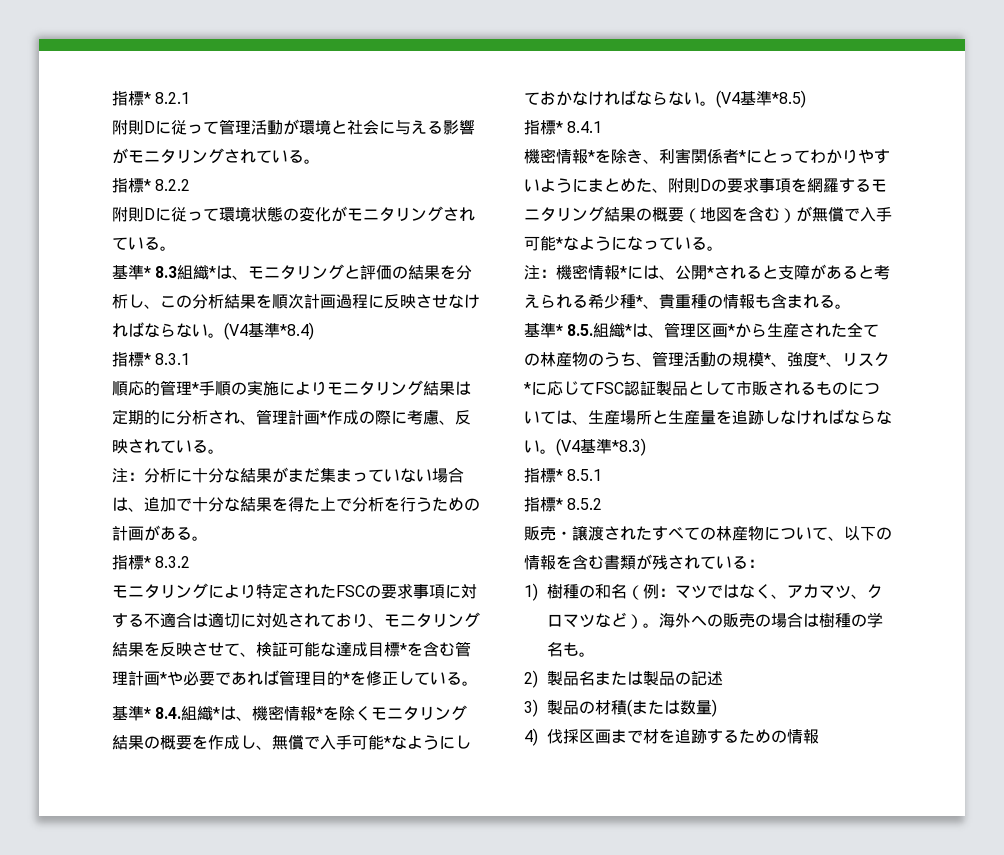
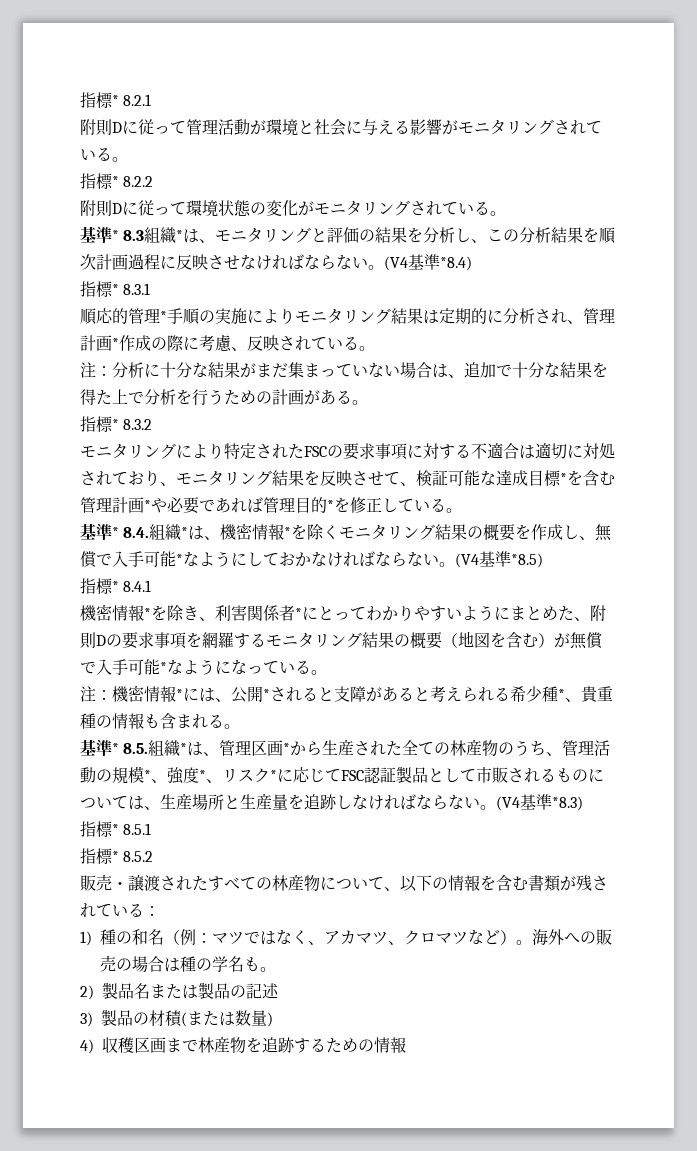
- 1)樹種の和名（例：マツではなく、アカマツ、クロマツなど）。
+ 1)種の和名（例：マツではなく、アカマツ、クロマツなど）。
- 海外への販売の場合は樹種の学名も。
+ 海外への販売の場合は種の学名も。
- 4)伐採区画まで材を追跡するための情報
+ 4)収穫区画まで林産物を追跡するための情報

